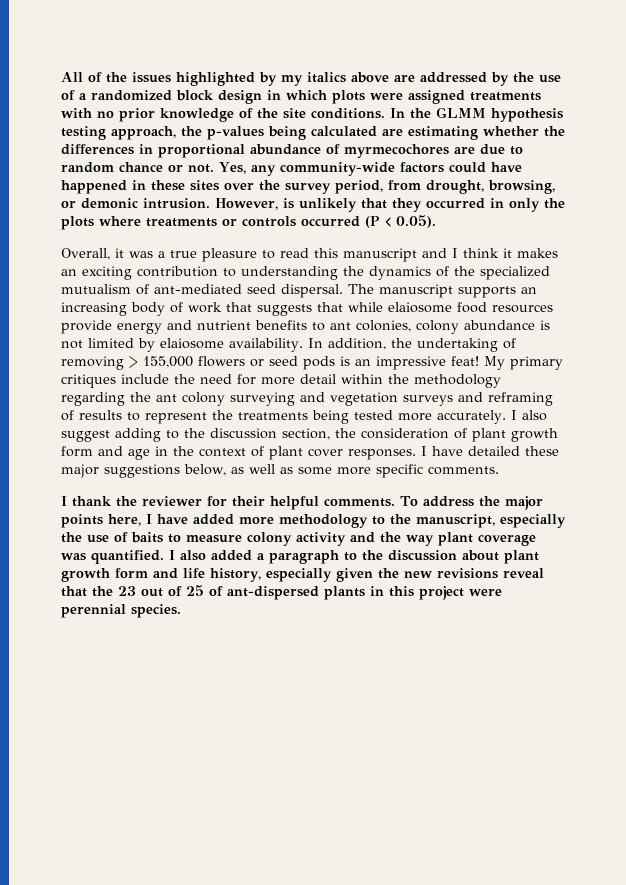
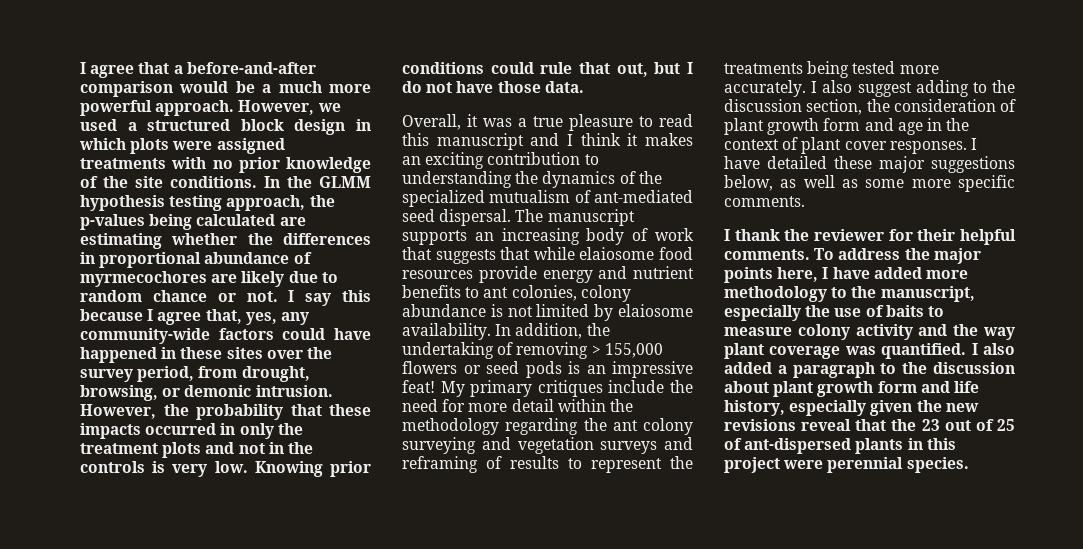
- All of the issues highlighted by my italics above are addressed by the use of a randomized block design in which plots were assigned treatments with no prior knowledge of the site conditions.
+ I agree that a before-and-after comparison would be a much more powerful approach. However, we used a structured block design in which plots were assigned treatments with no prior knowledge of the site conditions.
- In the GLMM hypothesis testing approach, the p-values being calculated are estimating whether the differences in proportional abundance of myrmecochores are due to random chance or not.
+ In the GLMM hypothesis testing approach, the p-values being calculated are estimating whether the differences in proportional abundance of myrmecochores are likely due to random chance or not.
- Yes, any community-wide factors could have happened in these sites over the survey period, from drought, browsing, or demonic intrusion.
+ I say this because I agree that, yes, any community-wide factors could have happened in these sites over the survey period, from drought, browsing, or demonic intrusion.
- However, is unlikely that they occurred in only the plots where treatments or controls occurred (P < 0.05).
+ However, the probability that these impacts occurred in only the treatment plots and not in the controls is very low. Knowing prior conditions could rule that out, but I do not have those data.

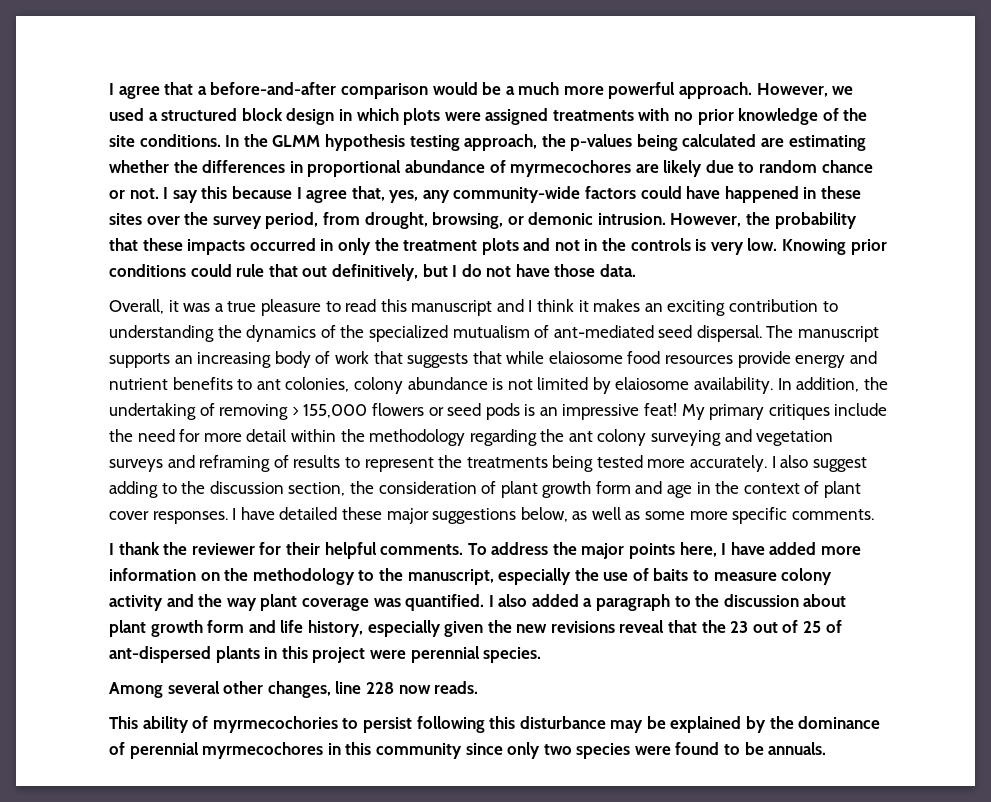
- Knowing prior conditions could rule that out, but I do not have those data.
+ Knowing prior conditions could rule that out definitively, but I do not have those data.
- To address the major points here, I have added more methodology to the manuscript, especially the use of baits to measure colony activity and the way plant coverage was quantified.
+ To address the major points here, I have added more information on the methodology to the manuscript, especially the use of baits to measure colony activity and the way plant coverage was quantified.
+ Among several other changes, line 228 now reads.
+ This ability of myrmecochories to persist following this disturbance may be explained by the dominance of perennial myrmecochores in this community since only two species were found to be annuals.

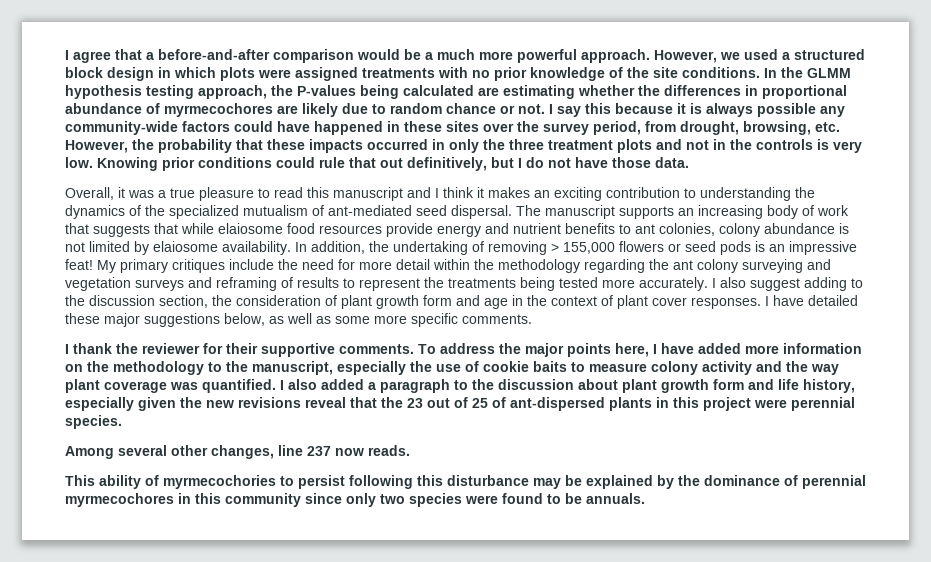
- In the GLMM hypothesis testing approach, the p-values being calculated are estimating whether the differences in proportional abundance of myrmecochores are likely due to random chance or not.
+ In the GLMM hypothesis testing approach, the P-values being calculated are estimating whether the differences in proportional abundance of myrmecochores are likely due to random chance or not.
- I say this because I agree that, yes, any community-wide factors could have happened in these sites over the survey period, from drought, browsing, or demonic intrusion. However, the probability that these impacts occurred in only the treatment plots and not in the controls is very low.
+ I say this because it is always possible any community-wide factors could have happened in these sites over the survey period, from drought, browsing, etc. However, the probability that these impacts occurred in only the three treatment plots and not in the controls is very low.
- I thank the reviewer for their helpful comments.
+ I thank the reviewer for their supportive comments.
- To address the major points here, I have added more information on the methodology to the manuscript, especially the use of baits to measure colony activity and the way plant coverage was quantified.
+ To address the major points here, I have added more information on the methodology to the manuscript, especially the use of cookie baits to measure colony activity and the way plant coverage was quantified.
- Among several other changes, line 228 now reads.
+ Among several other changes, line 237 now reads.

